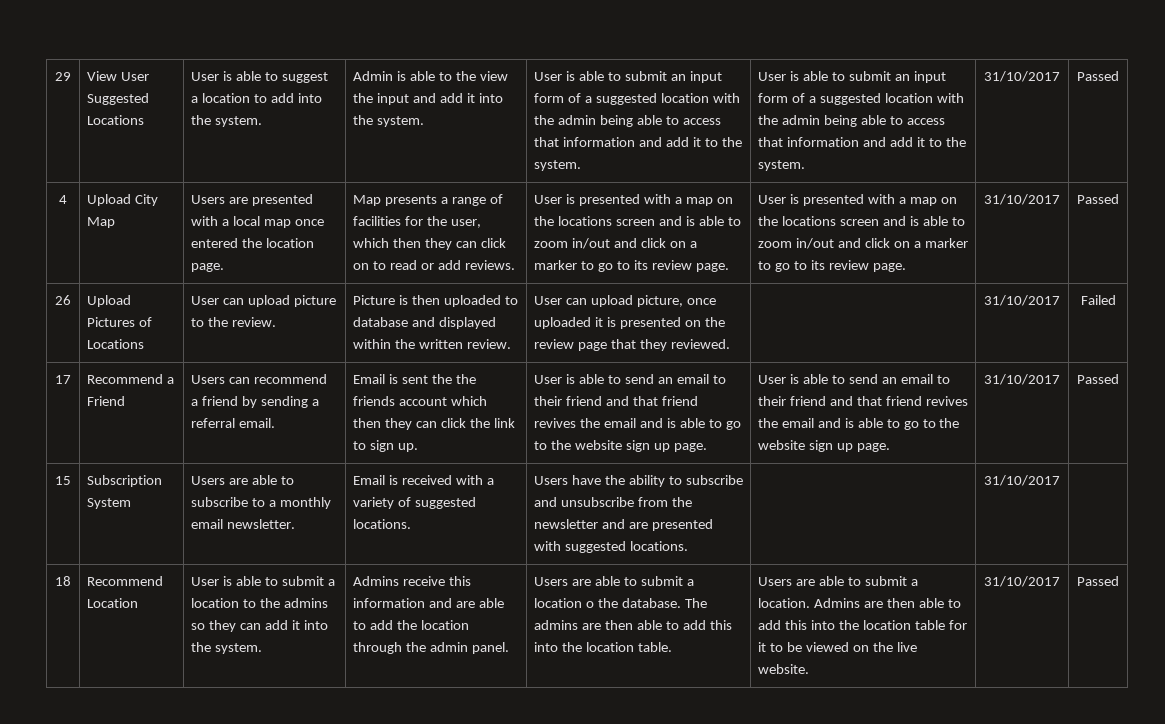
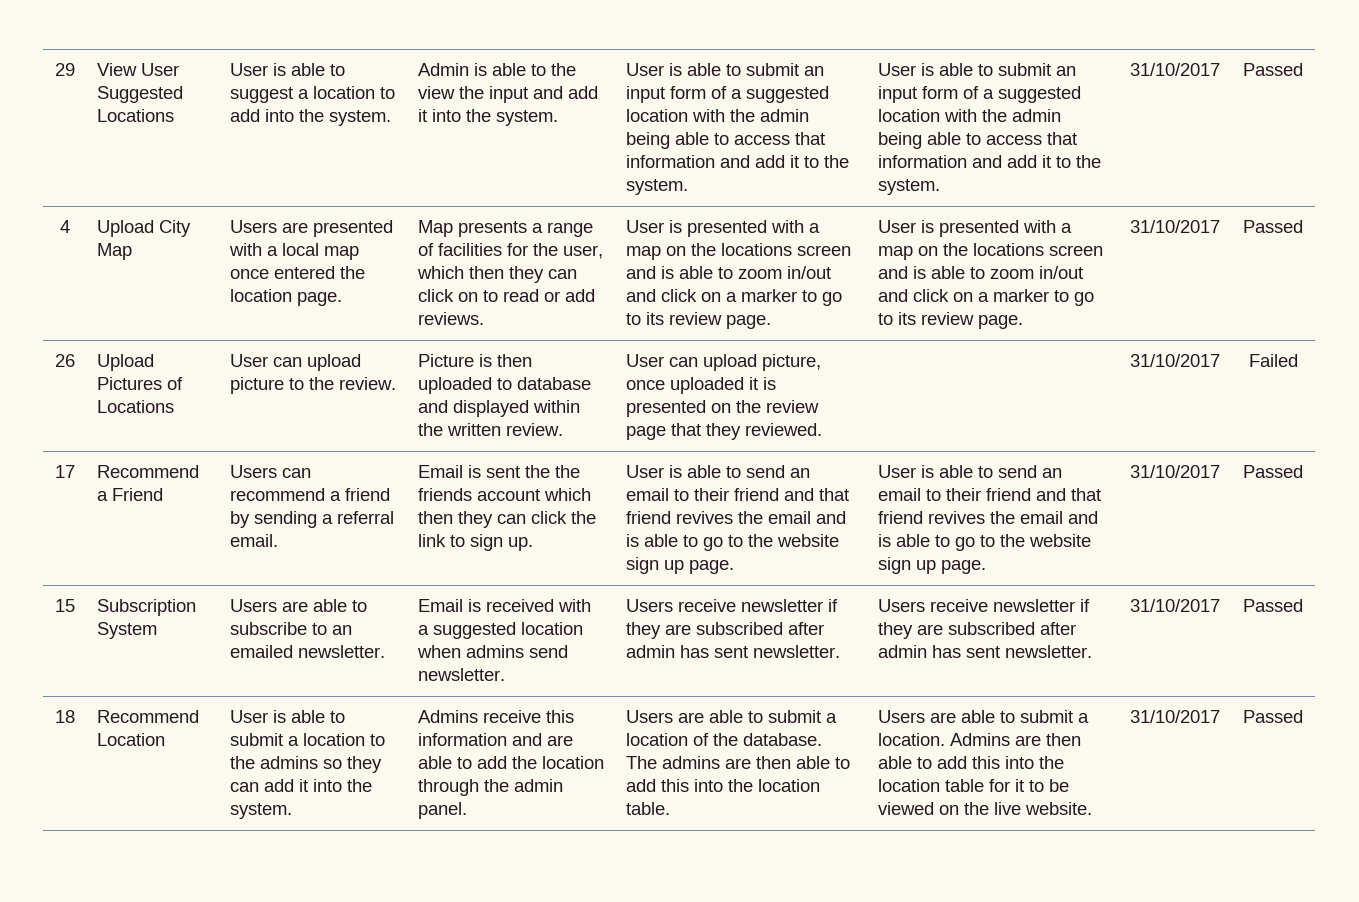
- Users are able to subscribe to a monthly email newsletter.
+ Users are able to subscribe to an emailed newsletter.
- Email is received with a variety of suggested locations. | Users have the ability to subscribe and unsubscribe from the newsletter and are presented with suggested locations. | | 31/10/2017
+ Email is received with a suggested location when admins send newsletter. | Users receive newsletter if they are subscribed after admin has sent newsletter. | Users receive newsletter if they are subscribed after admin has sent newsletter. | 31/10/2017 | Passed
- Users are able to submit a location o the database.
+ Users are able to submit a location of the database.

